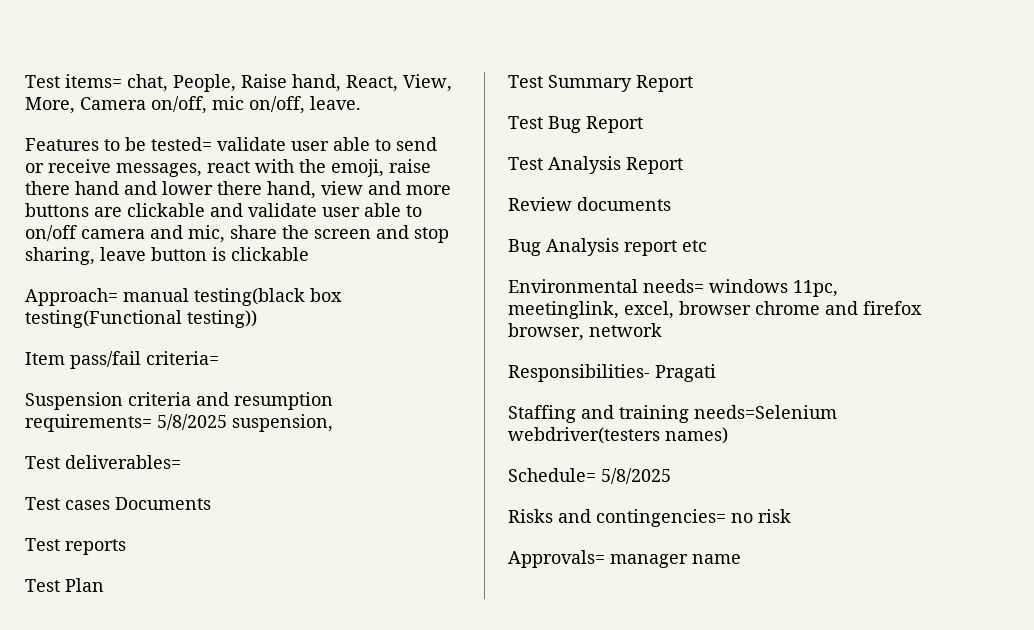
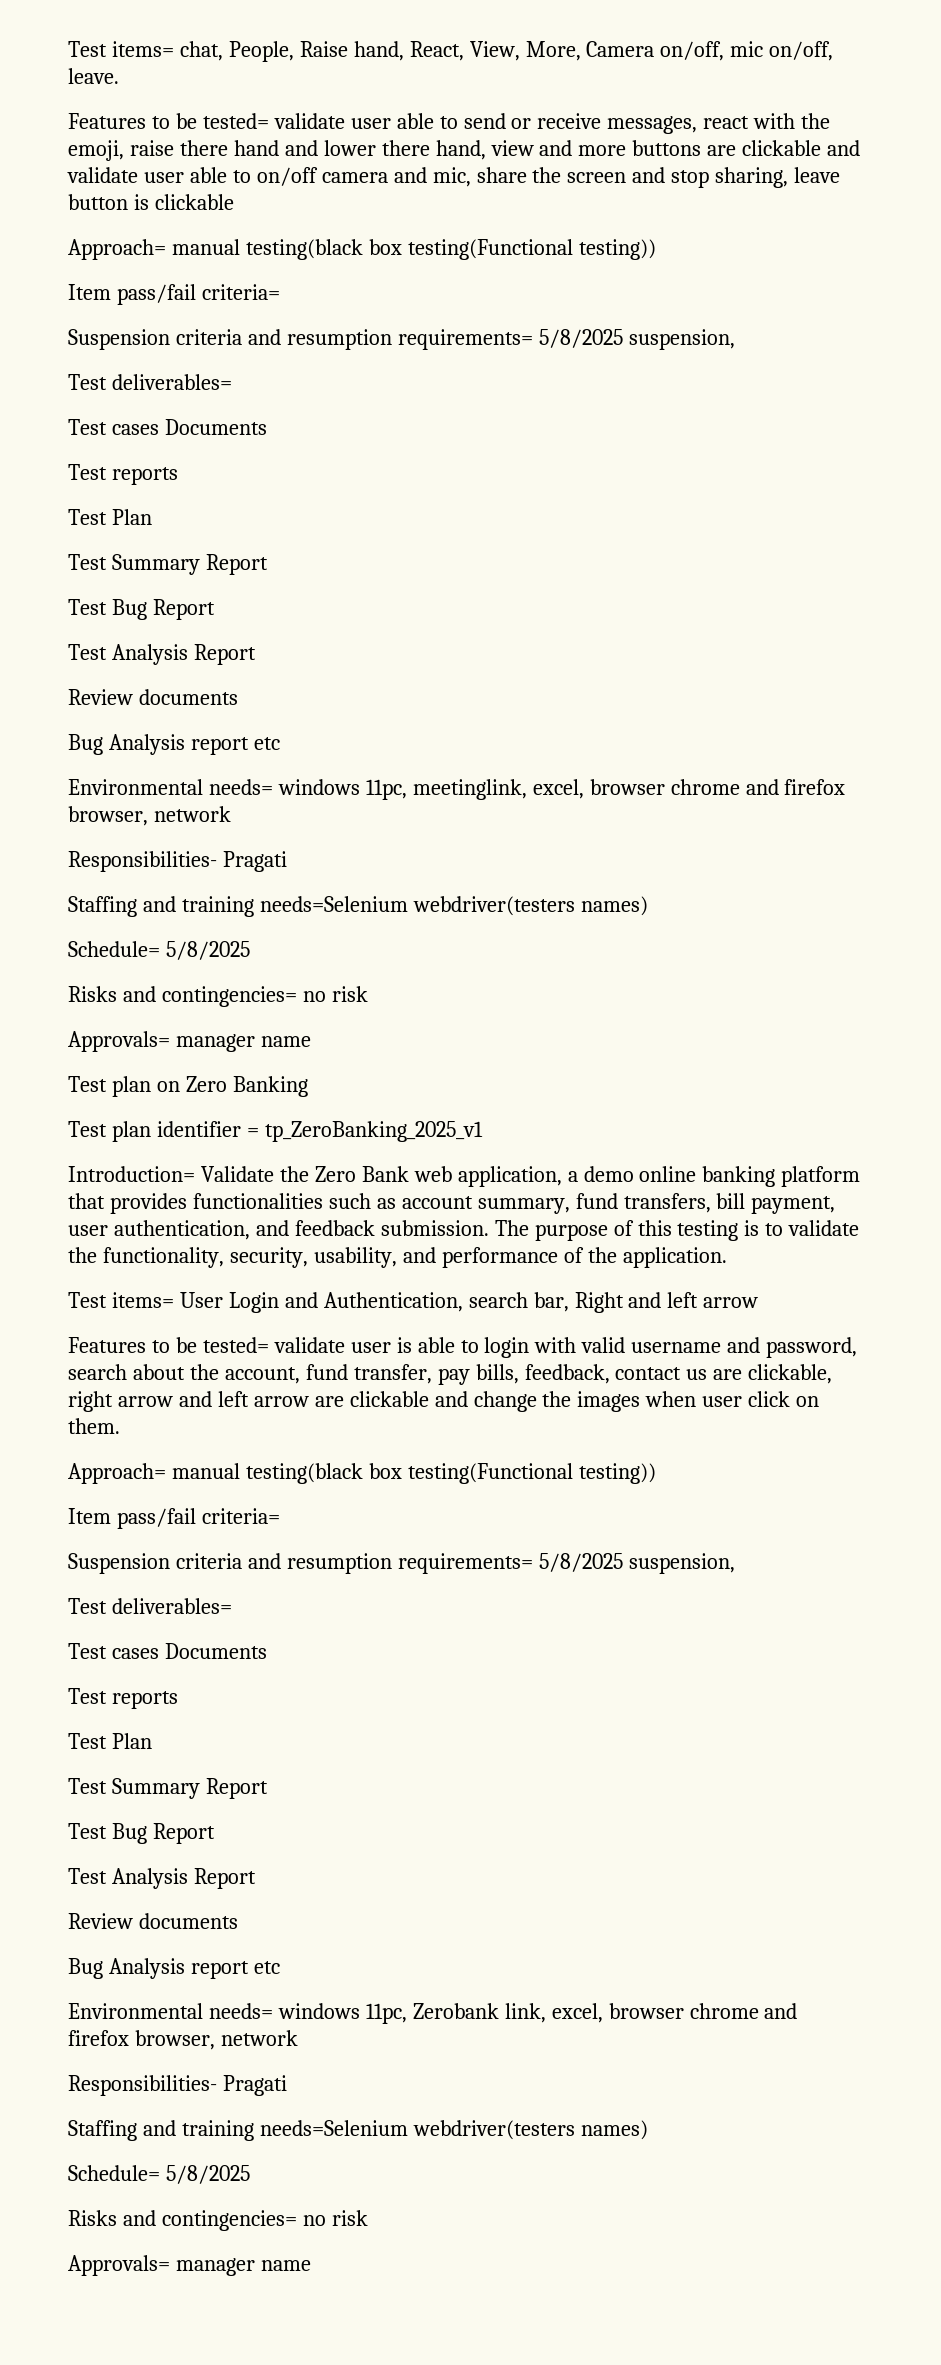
+ Test plan on Zero Banking
+ Test plan identifier = tp_ZeroBanking_2025_v1
+ Introduction= Validate the Zero Bank web application, a demo online banking platform that provides functionalities such as account summary, fund transfers, bill payment, user authentication, and feedback submission. The purpose of this testing is to validate the functionality, security, usability, and performance of the application.
+ Test items= User Login and Authentication, search bar, Right and left arrow
+ Features to be tested= validate user is able to login with valid username and password, search about the account, fund transfer, pay bills, feedback, contact us are clickable, right arrow and left arrow are clickable and change the images when user click on them.
+ Approach= manual testing(black box testing(Functional testing))
+ Item pass/fail criteria=
+ Suspension criteria and resumption requirements= 5/8/2025 suspension,
+ Test deliverables=
+ Test cases Documents
+ Test reports
+ Test Plan
+ Test Summary Report
+ Test Bug Report
+ Test Analysis Report
+ Review documents
+ Bug Analysis report etc
+ Environmental needs= windows 11pc, Zerobank link, excel, browser chrome and firefox browser, network
+ Responsibilities- Pragati
+ Staffing and training needs=Selenium webdriver(testers names)
+ Schedule= 5/8/2025
+ Risks and contingencies= no risk
+ Approvals= manager name

